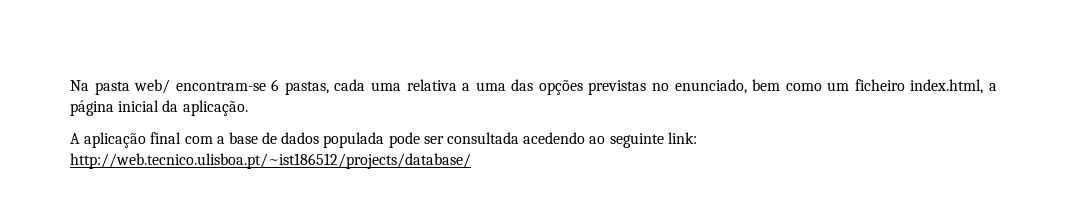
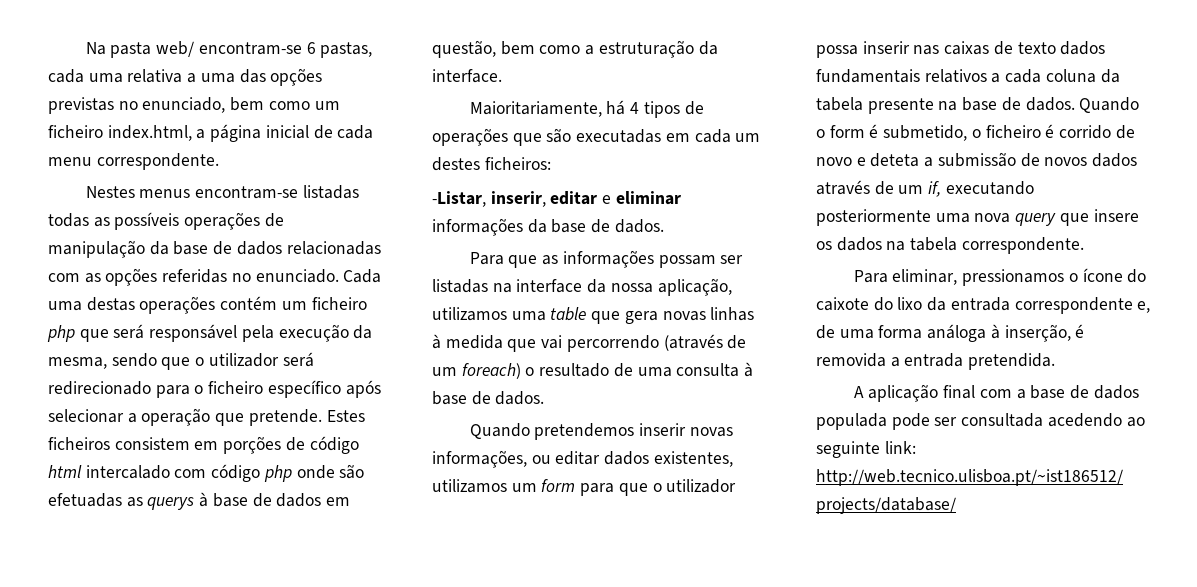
- Na pasta web/ encontram-se 6 pastas, cada uma relativa a uma das opções previstas no enunciado, bem como um ficheiro index.html, a página inicial da aplicação.
+ Na pasta web/ encontram-se 6 pastas, cada uma relativa a uma das opções previstas no enunciado, bem como um ficheiro index.html, a página inicial de cada menu correspondente.
+ Nestes menus encontram-se listadas todas as possíveis operações de manipulação da base de dados relacionadas com as opções referidas no enunciado. Cada uma destas operações contém um ficheiro php que será responsável pela execução da mesma, sendo que o utilizador será redirecionado para o ficheiro específico após selecionar a operação que pretende. Estes ficheiros consistem em porções de código html intercalado com código php onde são efetuadas as querys à base de dados em questão, bem como a estruturação da interface.
+ Maioritariamente, há 4 tipos de operações que são executadas em cada um destes ficheiros:
+ -Listar, inserir, editar e eliminar informações da base de dados.
+ Para que as informações possam ser listadas na interface da nossa aplicação, utilizamos uma table que gera novas linhas à medida que vai percorrendo (através de um foreach) o resultado de uma consulta à base de dados.
+ Quando pretendemos inserir novas informações, ou editar dados existentes, utilizamos um form para que o utilizador possa inserir nas caixas de texto dados fundamentais relativos a cada coluna da tabela presente na base de dados. Quando o form é submetido, o ficheiro é corrido de novo e deteta a submissão de novos dados através de um if, executando posteriormente uma nova query que insere os dados na tabela correspondente.
+ Para eliminar, pressionamos o ícone do caixote do lixo da entrada correspondente e, de uma forma análoga à inserção, é removida a entrada pretendida.

